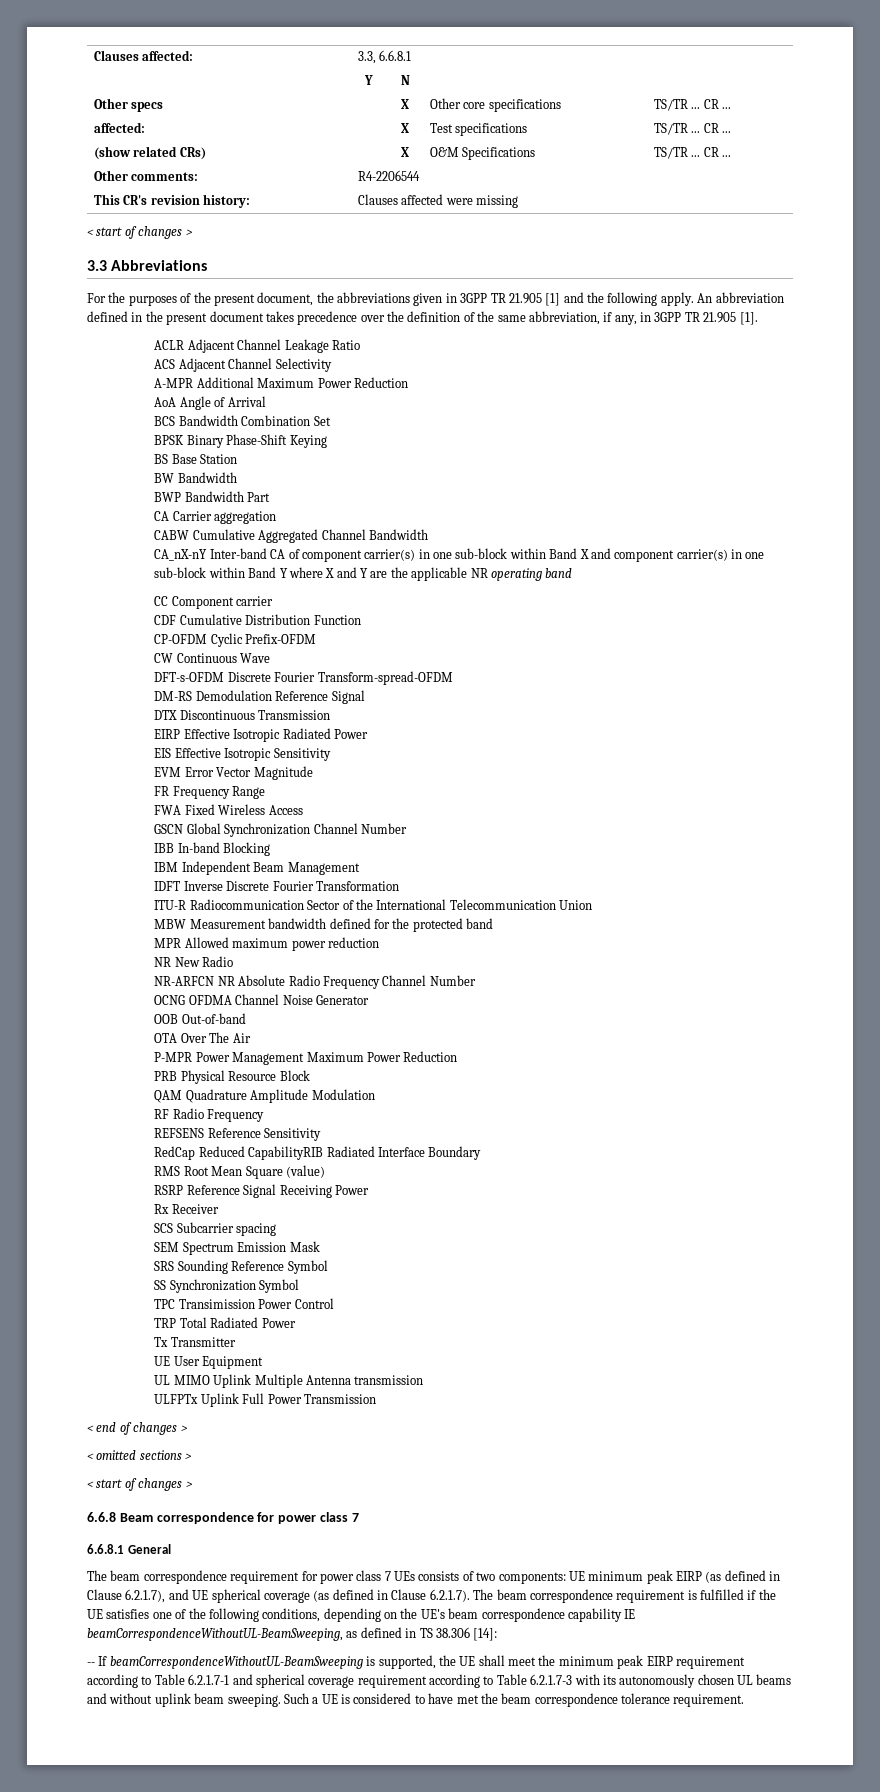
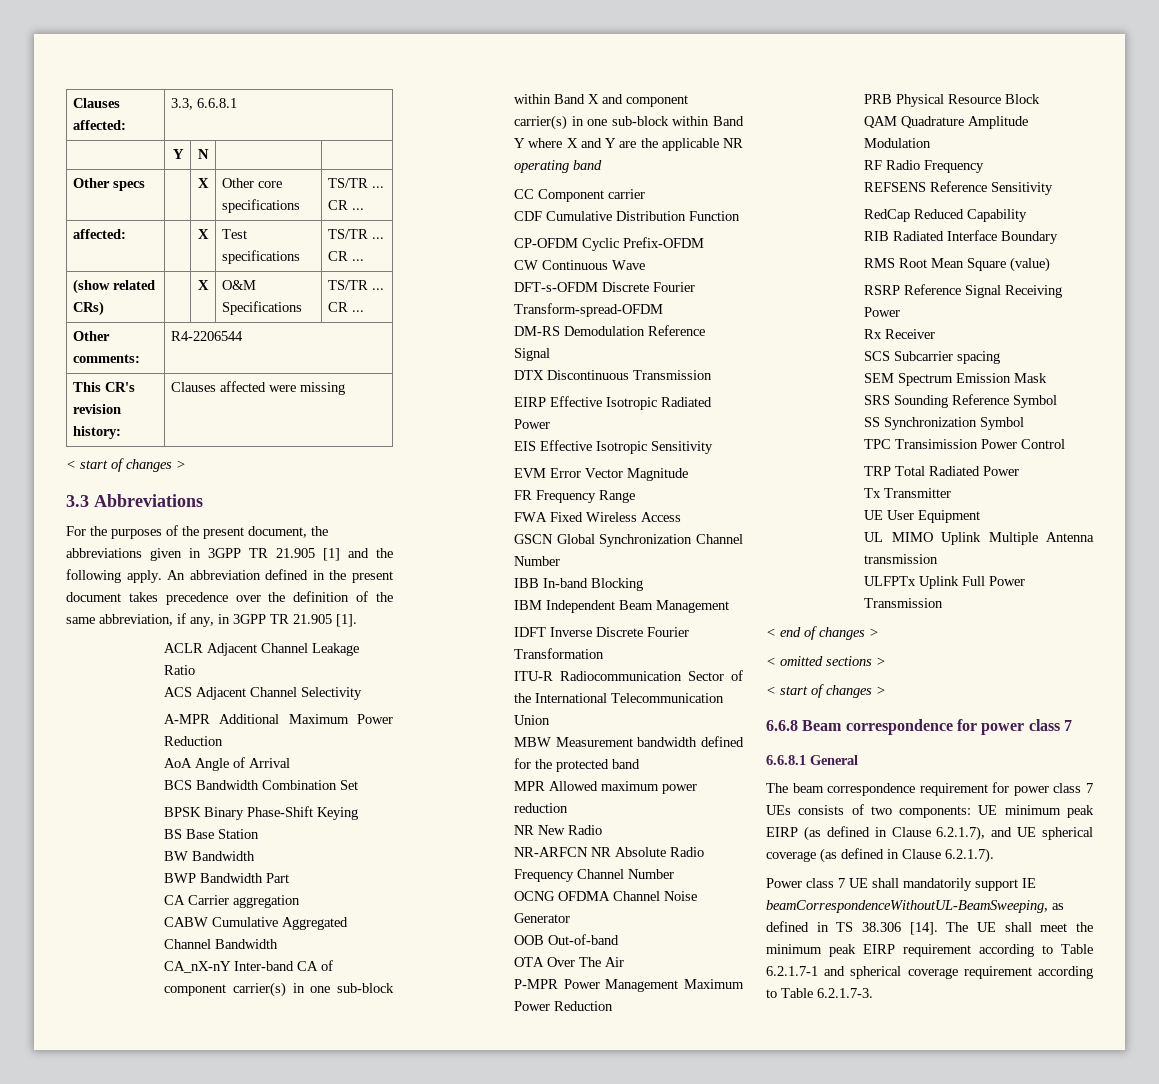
- RedCap Reduced CapabilityRIB Radiated Interface Boundary
+ RedCap Reduced Capability
+ RIB Radiated Interface Boundary
- The beam correspondence requirement for power class 7 UEs consists of two components: UE minimum peak EIRP (as defined in Clause 6.2.1.7), and UE spherical coverage (as defined in Clause 6.2.1.7). The beam correspondence requirement is fulfilled if the UE satisfies one of the following conditions, depending on the UE's beam correspondence capability IE beamCorrespondenceWithoutUL-BeamSweeping, as defined in TS 38.306 [14]:
- -- If beamCorrespondenceWithoutUL-BeamSweeping is supported, the UE shall meet the minimum peak EIRP requirement according to Table 6.2.1.7-1 and spherical coverage requirement according to Table 6.2.1.7-3 with its autonomously chosen UL beams and without uplink beam sweeping. Such a UE is considered to have met the beam correspondence tolerance requirement.
+ The beam correspondence requirement for power class 7 UEs consists of two components: UE minimum peak EIRP (as defined in Clause 6.2.1.7), and UE spherical coverage (as defined in Clause 6.2.1.7).
+ Power class 7 UE shall mandatorily support IE beamCorrespondenceWithoutUL-BeamSweeping, as defined in TS 38.306 [14]. The UE shall meet the minimum peak EIRP requirement according to Table 6.2.1.7-1 and spherical coverage requirement according to Table 6.2.1.7-3.

